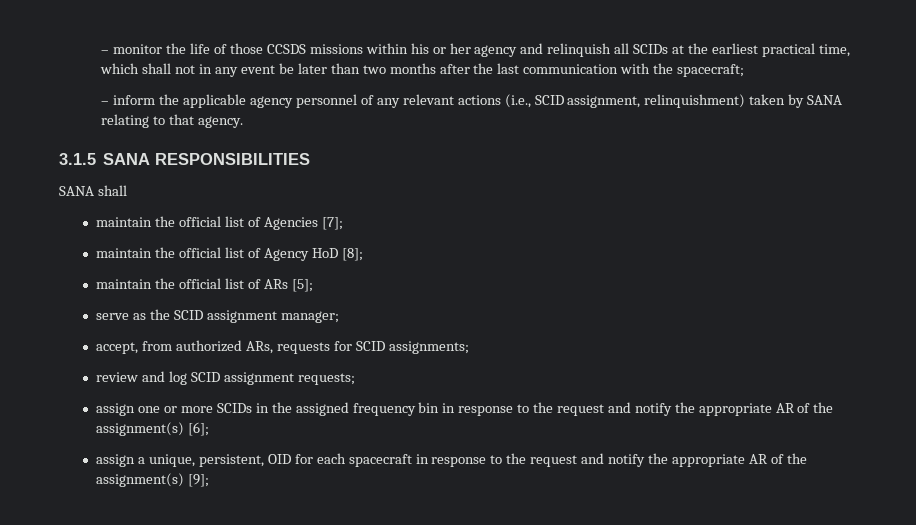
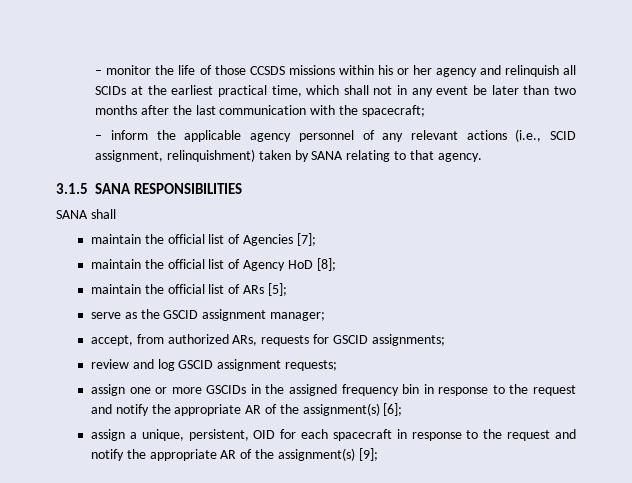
- serve as the SCID assignment manager;
+ serve as the GSCID assignment manager;
- accept, from authorized ARs, requests for SCID assignments;
+ accept, from authorized ARs, requests for GSCID assignments;
- review and log SCID assignment requests;
+ review and log GSCID assignment requests;
- assign one or more SCIDs in the assigned frequency bin in response to the request and notify the appropriate AR of the assignment(s) [6];
+ assign one or more GSCIDs in the assigned frequency bin in response to the request and notify the appropriate AR of the assignment(s) [6];

